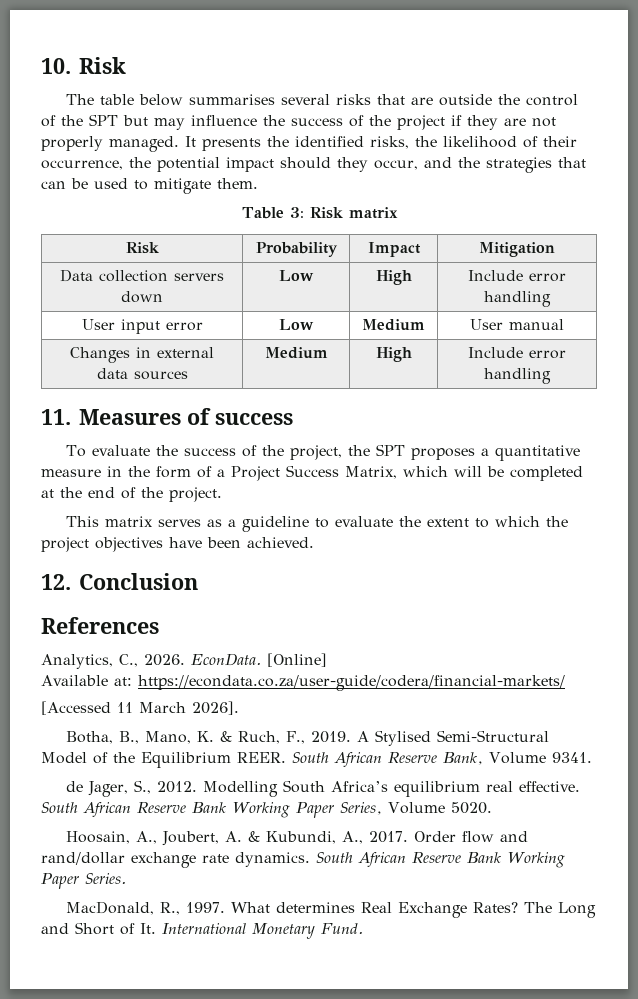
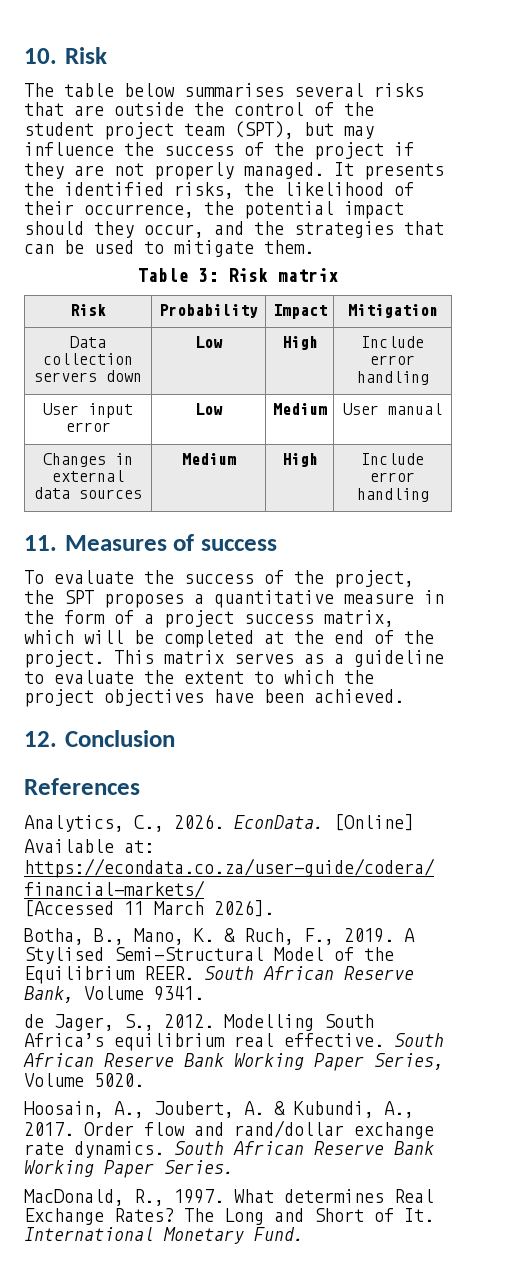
- The table below summarises several risks that are outside the control of the SPT but may influence the success of the project if they are not properly managed.
+ The table below summarises several risks that are outside the control of the student project team (SPT), but may influence the success of the project if they are not properly managed.
- To evaluate the success of the project, the SPT proposes a quantitative measure in the form of a Project Success Matrix, which will be completed at the end of the project.
- This matrix serves as a guideline to evaluate the extent to which the project objectives have been achieved.
+ To evaluate the success of the project, the SPT proposes a quantitative measure in the form of a project success matrix, which will be completed at the end of the project. This matrix serves as a guideline to evaluate the extent to which the project objectives have been achieved.

